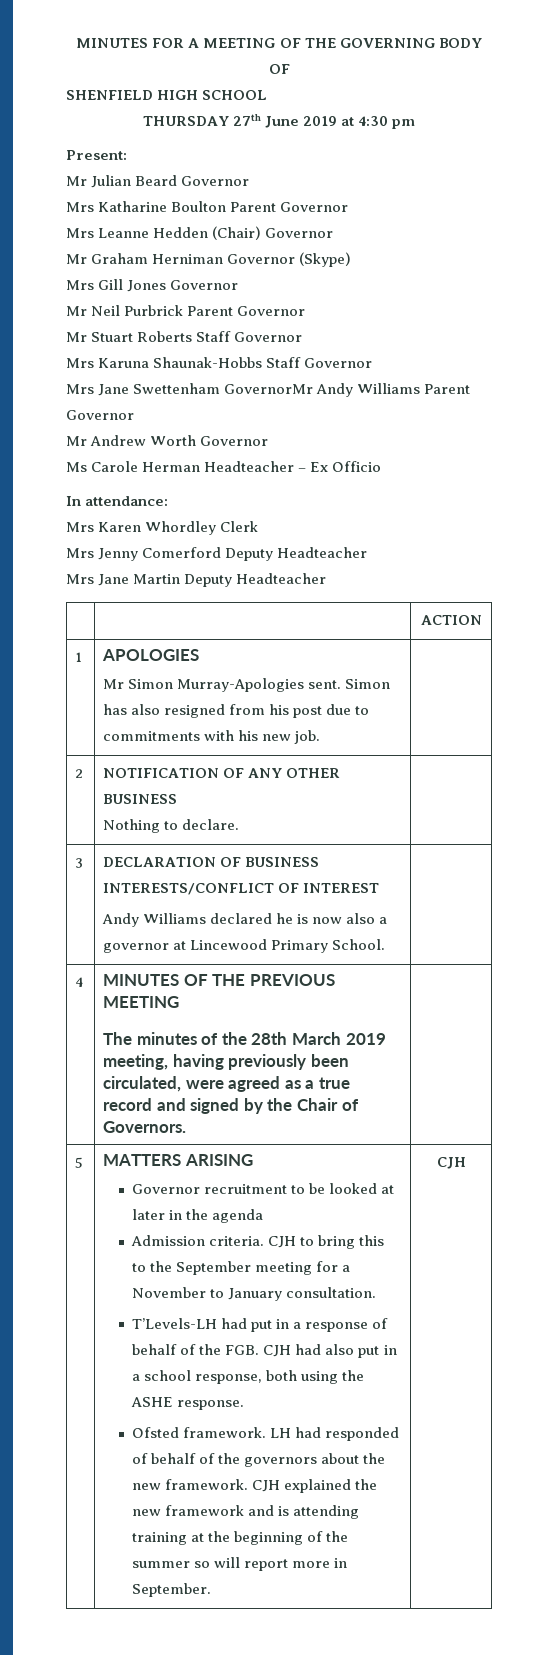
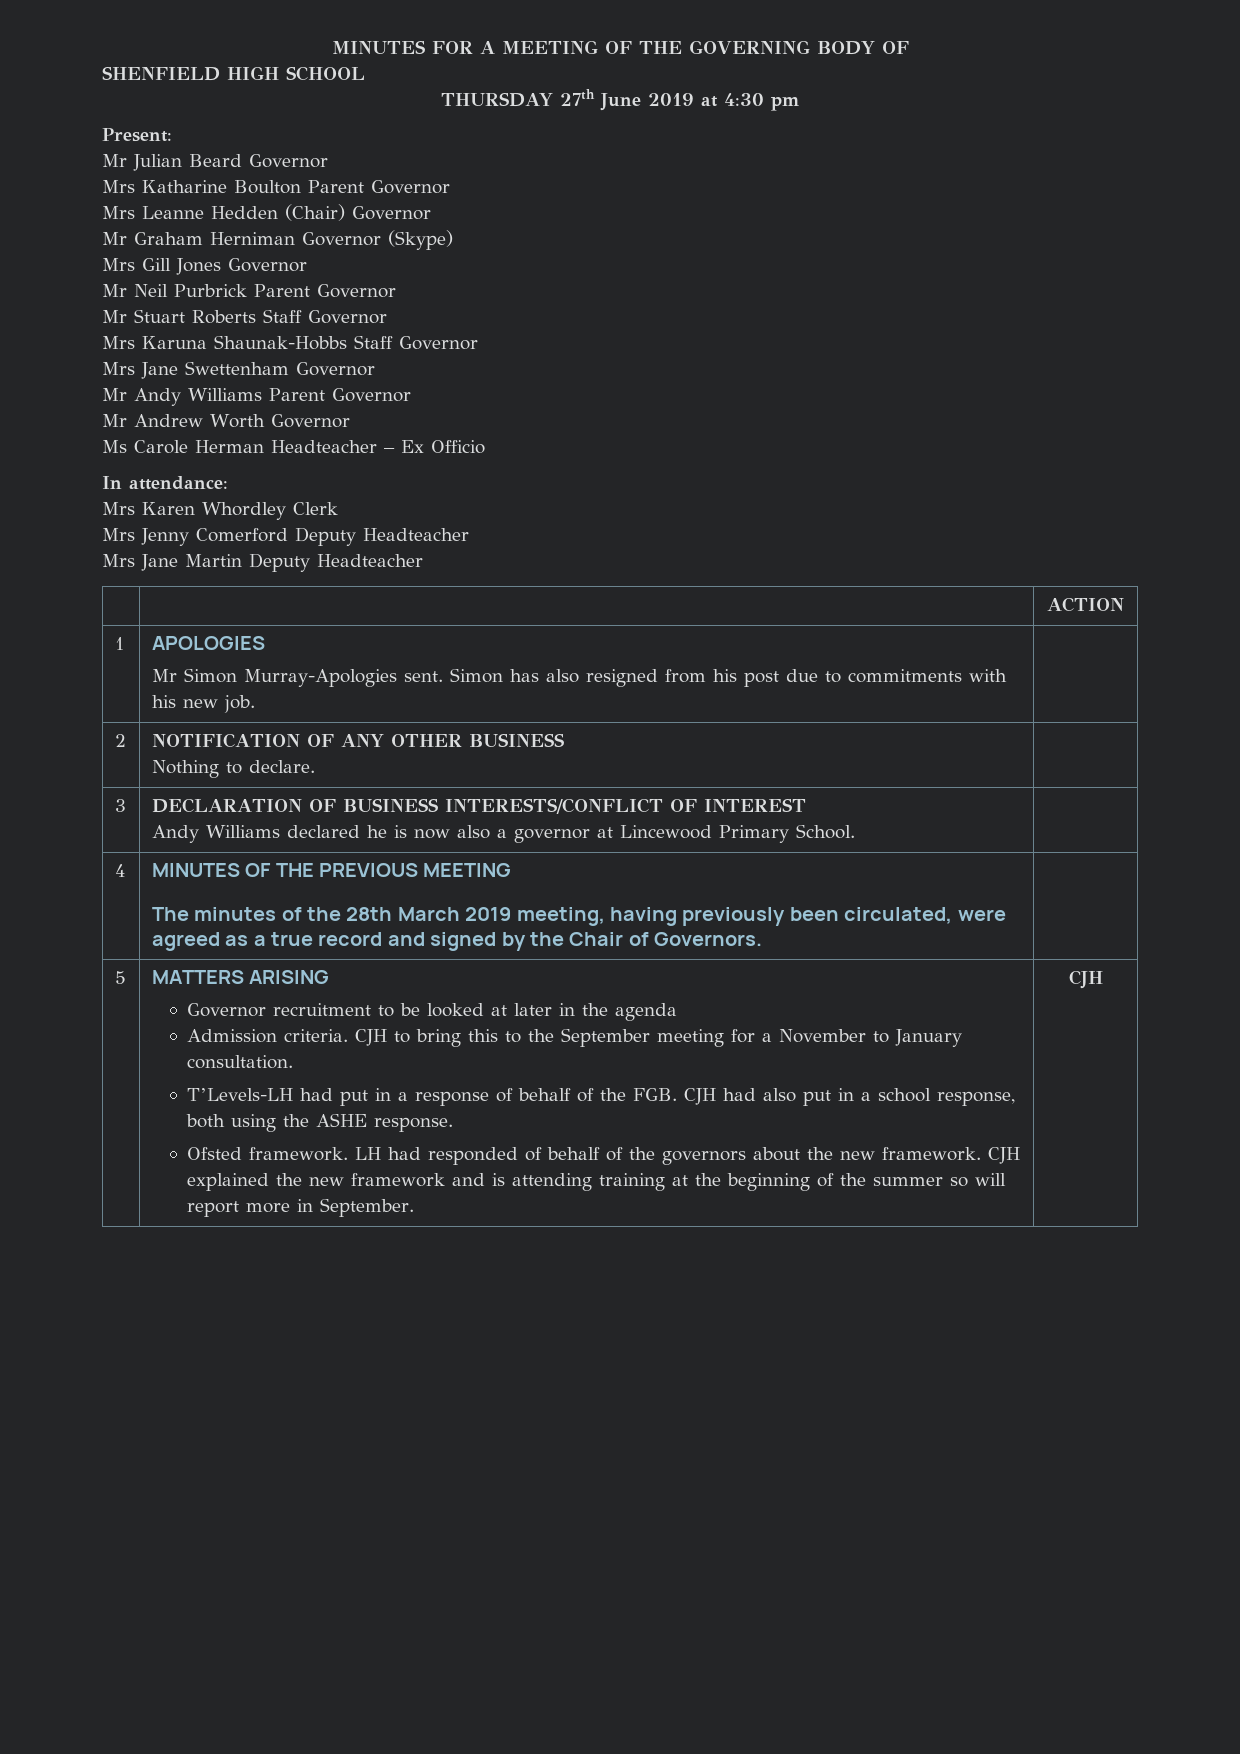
- Mrs Jane Swettenham GovernorMr Andy Williams Parent Governor
+ Mrs Jane Swettenham Governor
+ Mr Andy Williams Parent Governor

